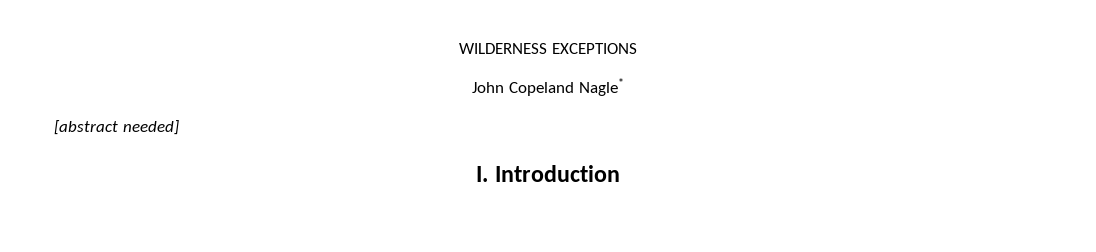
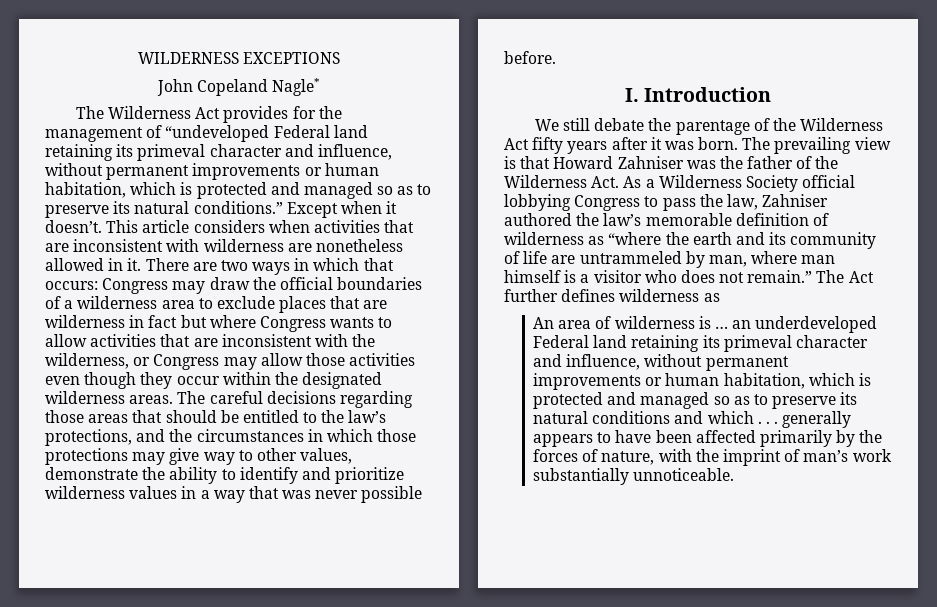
- [abstract needed]
+ The Wilderness Act provides for the management of “undeveloped Federal land retaining its primeval character and influence, without permanent improvements or human habitation, which is protected and managed so as to preserve its natural conditions.” Except when it doesn’t. This article considers when activities that are inconsistent with wilderness are nonetheless allowed in it. There are two ways in which that occurs: Congress may draw the official boundaries of a wilderness area to exclude places that are wilderness in fact but where Congress wants to allow activities that are inconsistent with the wilderness, or Congress may allow those activities even though they occur within the designated wilderness areas. The careful decisions regarding those areas that should be entitled to the law’s protections, and the circumstances in which those protections may give way to other values, demonstrate the ability to identify and prioritize wilderness values in a way that was never possible before.
  I. Introduction
+ We still debate the parentage of the Wilderness Act fifty years after it was born. The prevailing view is that Howard Zahniser was the father of the Wilderness Act. As a Wilderness Society official lobbying Congress to pass the law, Zahniser authored the law’s memorable definition of wilderness as “where the earth and its community of life are untrammeled by man, where man himself is a visitor who does not remain.” The Act further defines wilderness as
+ An area of wilderness is … an underdeveloped Federal land retaining its primeval character and influence, without permanent improvements or human habitation, which is protected and managed so as to preserve its natural conditions and which . . . generally appears to have been affected primarily by the forces of nature, with the imprint of man’s work substantially unnoticeable.

